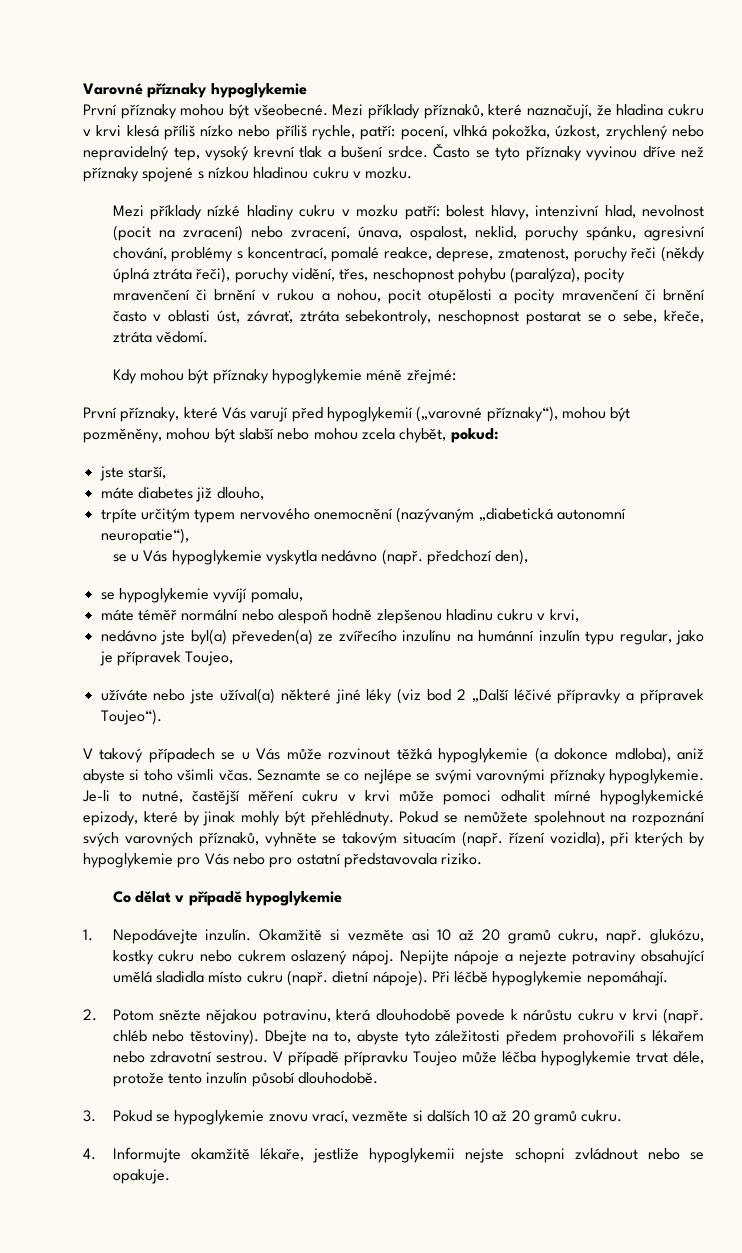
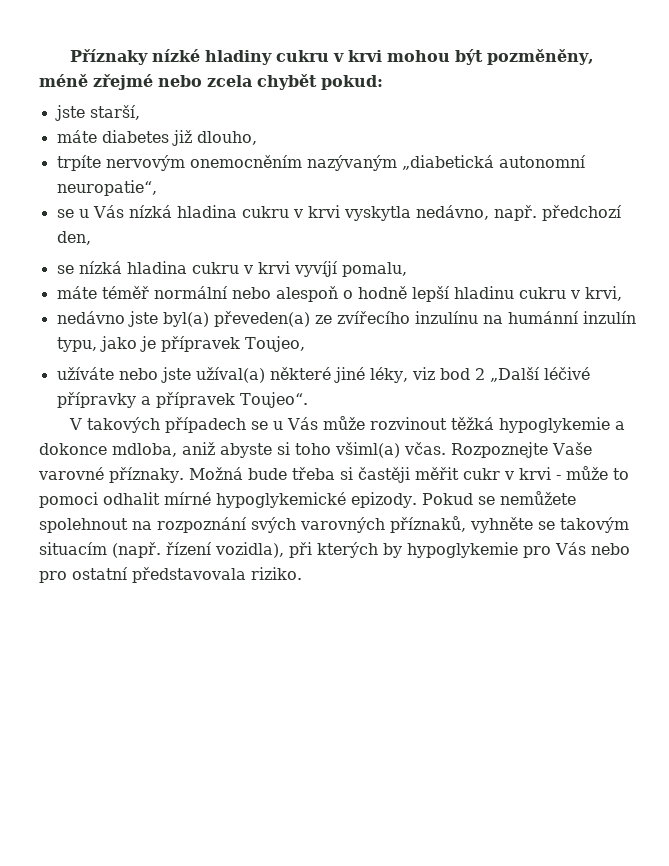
- Varovné příznaky hypoglykemie
- První příznaky mohou být všeobecné. Mezi příklady příznaků, které naznačují, že hladina cukru v krvi klesá příliš nízko nebo příliš rychle, patří: pocení, vlhká pokožka, úzkost, zrychlený nebo nepravidelný tep, vysoký krevní tlak a bušení srdce. Často se tyto příznaky vyvinou dříve než příznaky spojené s nízkou hladinou cukru v mozku.
- Mezi příklady nízké hladiny cukru v mozku patří: bolest hlavy, intenzivní hlad, nevolnost (pocit na zvracení) nebo zvracení, únava, ospalost, neklid, poruchy spánku, agresivní chování, problémy s koncentrací, pomalé reakce, deprese, zmatenost, poruchy řeči (někdy úplná ztráta řeči), poruchy vidění, třes, neschopnost pohybu (paralýza), pocity mravenčení či brnění v rukou a nohou, pocit otupělosti a pocity mravenčení či brnění často v oblasti úst, závrať, ztráta sebekontroly, neschopnost postarat se o sebe, křeče, ztráta vědomí.
- Kdy mohou být příznaky hypoglykemie méně zřejmé:
- První příznaky, které Vás varují před hypoglykemií („varovné příznaky“), mohou být pozměněny, mohou být slabší nebo mohou zcela chybět, pokud:
+ Příznaky nízké hladiny cukru v krvi mohou být pozměněny, méně zřejmé nebo zcela chybět pokud:
- trpíte určitým typem nervového onemocnění (nazývaným „diabetická autonomní neuropatie“),
- se u Vás hypoglykemie vyskytla nedávno (např. předchozí den),
- se hypoglykemie vyvíjí pomalu,
+ trpíte nervovým onemocněním nazývaným „diabetická autonomní neuropatie“,
+ se u Vás nízká hladina cukru v krvi vyskytla nedávno, např. předchozí den,
+ se nízká hladina cukru v krvi vyvíjí pomalu,
- máte téměř normální nebo alespoň hodně zlepšenou hladinu cukru v krvi,
+ máte téměř normální nebo alespoň o hodně lepší hladinu cukru v krvi,
- nedávno jste byl(a) převeden(a) ze zvířecího inzulínu na humánní inzulín typu regular, jako je přípravek Toujeo,
+ nedávno jste byl(a) převeden(a) ze zvířecího inzulínu na humánní inzulín typu, jako je přípravek Toujeo,
- užíváte nebo jste užíval(a) některé jiné léky (viz bod 2 „Další léčivé přípravky a přípravek Toujeo“).
- V takový případech se u Vás může rozvinout těžká hypoglykemie (a dokonce mdloba), aniž abyste si toho všimli včas. Seznamte se co nejlépe se svými varovnými příznaky hypoglykemie. Je-li to nutné, častější měření cukru v krvi může pomoci odhalit mírné hypoglykemické epizody, které by jinak mohly být přehlédnuty.
+ užíváte nebo jste užíval(a) některé jiné léky, viz bod 2 „Další léčivé přípravky a přípravek Toujeo“.
+ V takových případech se u Vás může rozvinout těžká hypoglykemie a dokonce mdloba, aniž abyste si toho všiml(a) včas. Rozpoznejte Vaše varovné příznaky. Možná bude třeba si častěji měřit cukr v krvi - může to pomoci odhalit mírné hypoglykemické epizody.
- Co dělat v případě hypoglykemie
- 1. Nepodávejte inzulín. Okamžitě si vezměte asi 10 až 20 gramů cukru, např. glukózu, kostky cukru nebo cukrem oslazený nápoj. Nepijte nápoje a nejezte potraviny obsahující umělá sladidla místo cukru (např. dietní nápoje). Při léčbě hypoglykemie nepomáhají.
- 2. Potom snězte nějakou potravinu, která dlouhodobě povede k nárůstu cukru v krvi (např. chléb nebo těstoviny). Dbejte na to, abyste tyto záležitosti předem prohovořili s lékařem nebo zdravotní sestrou. V případě přípravku Toujeo může léčba hypoglykemie trvat déle, protože tento inzulín působí dlouhodobě.
- 3. Pokud se hypoglykemie znovu vrací, vezměte si dalších 10 až 20 gramů cukru.
- 4. Informujte okamžitě lékaře, jestliže hypoglykemii nejste schopni zvládnout nebo se opakuje.

